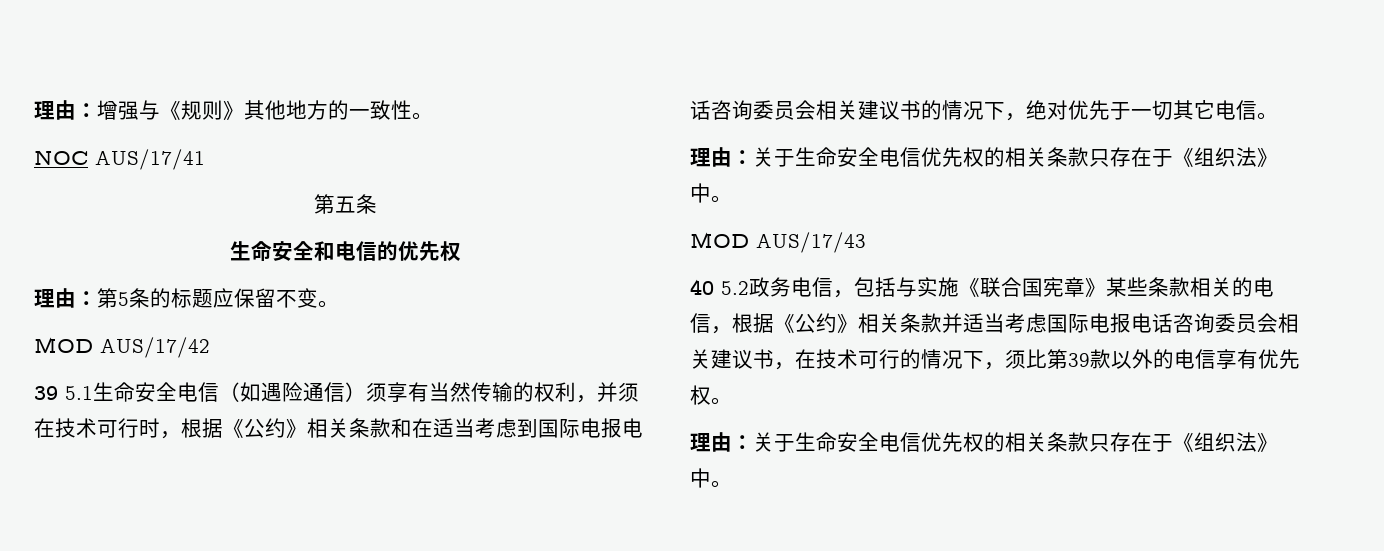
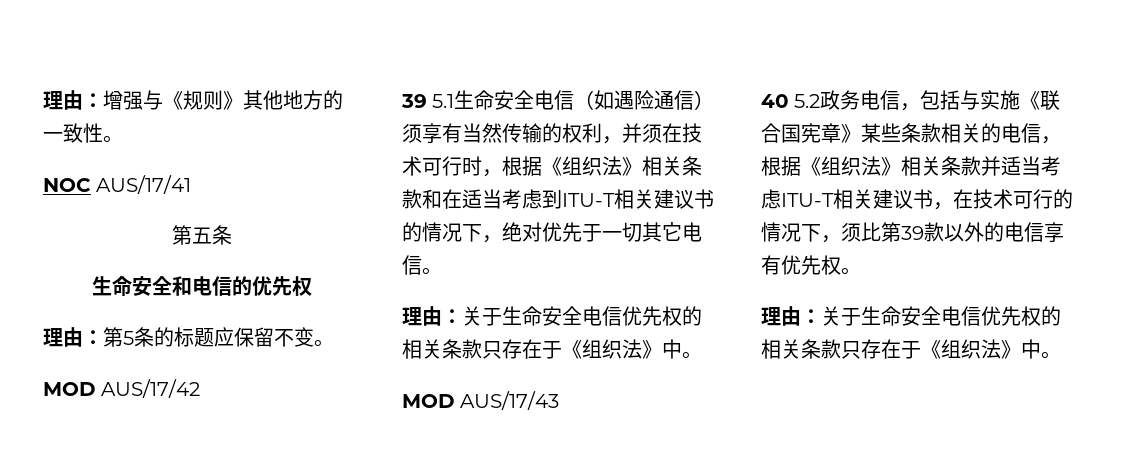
- 39 5.1生命安全电信（如遇险通信）须享有当然传输的权利，并须在技术可行时，根据《公约》相关条款和在适当考虑到国际电报电话咨询委员会相关建议书的情况下，绝对优先于一切其它电信。
+ 39 5.1生命安全电信（如遇险通信）须享有当然传输的权利，并须在技术可行时，根据《组织法》相关条款和在适当考虑到ITU-T相关建议书的情况下，绝对优先于一切其它电信。
- 40 5.2政务电信，包括与实施《联合国宪章》某些条款相关的电信，根据《公约》相关条款并适当考虑国际电报电话咨询委员会相关建议书，在技术可行的情况下，须比第39款以外的电信享有优先权。
+ 40 5.2政务电信，包括与实施《联合国宪章》某些条款相关的电信，根据《组织法》相关条款并适当考虑ITU-T相关建议书，在技术可行的情况下，须比第39款以外的电信享有优先权。

